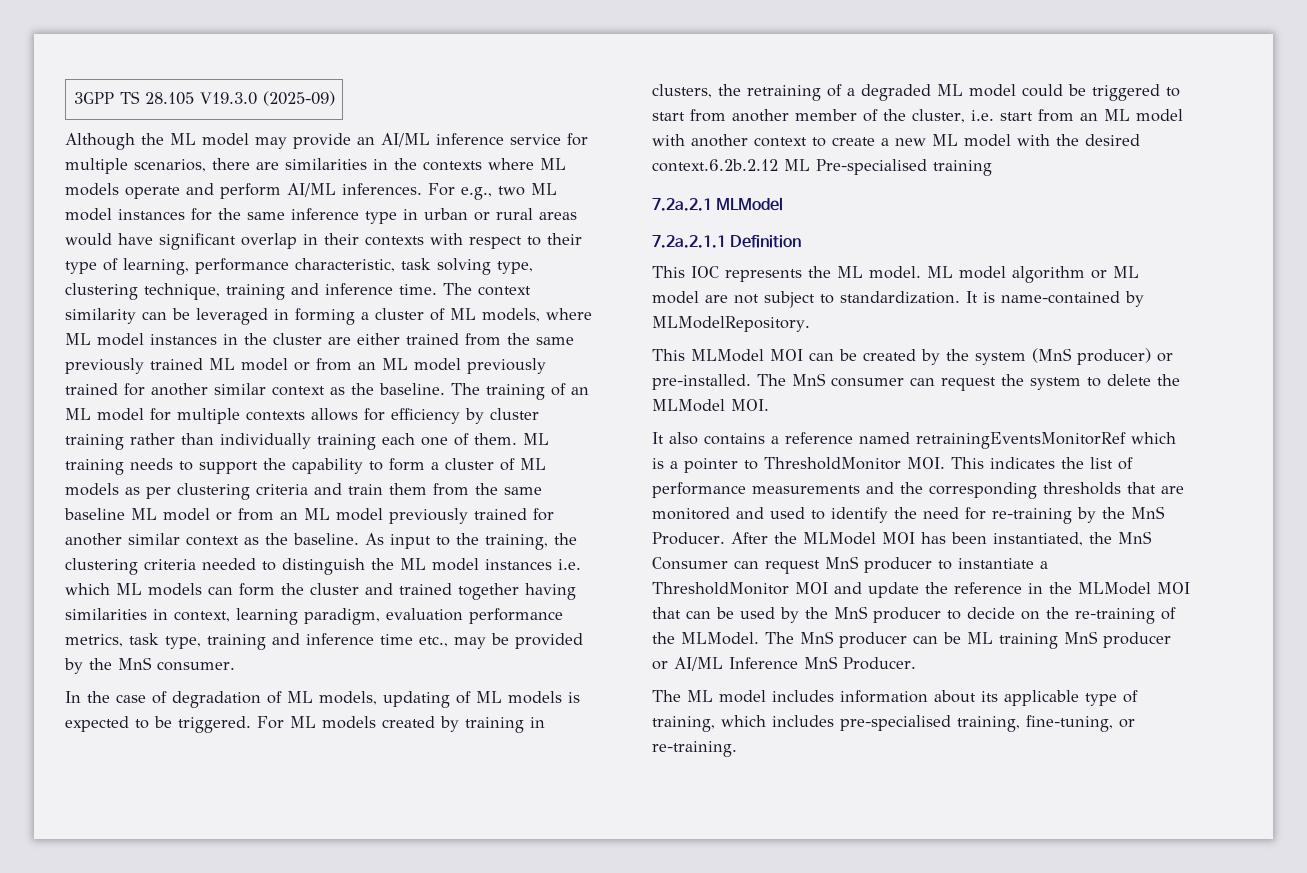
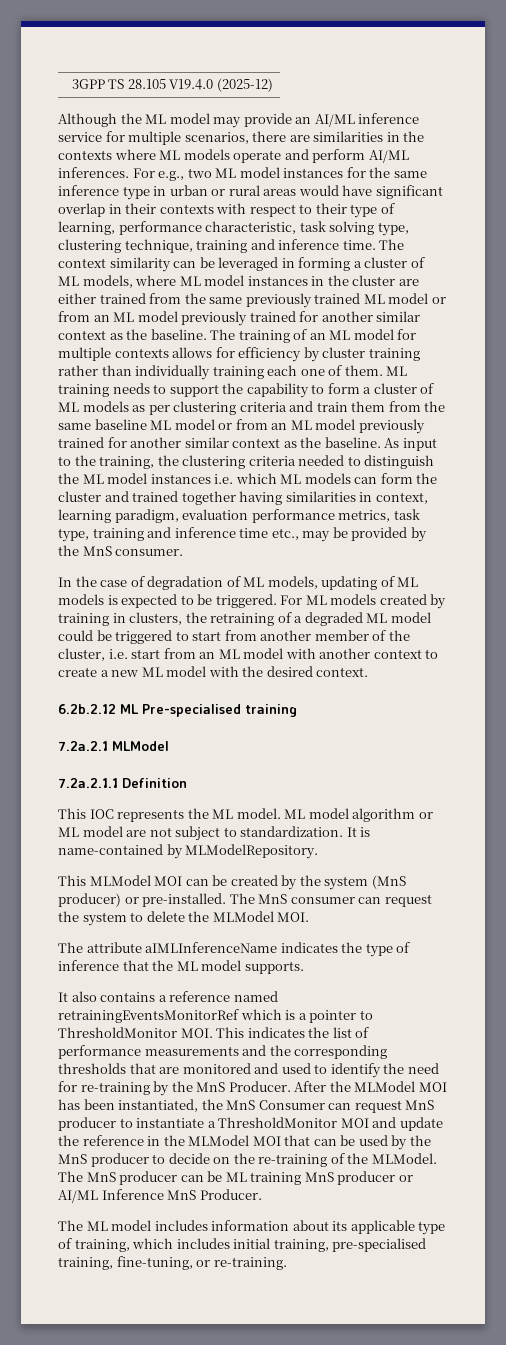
- 3GPP TS 28.105 V19.3.0 (2025-09)
+ 3GPP TS 28.105 V19.4.0 (2025-12)
- For ML models created by training in clusters, the retraining of a degraded ML model could be triggered to start from another member of the cluster, i.e. start from an ML model with another context to create a new ML model with the desired context.6.2b.2.12 ML Pre-specialised training
+ For ML models created by training in clusters, the retraining of a degraded ML model could be triggered to start from another member of the cluster, i.e. start from an ML model with another context to create a new ML model with the desired context.
+ 6.2b.2.12 ML Pre-specialised training
+ The attribute aIMLInferenceName indicates the type of inference that the ML model supports.
- The ML model includes information about its applicable type of training, which includes pre-specialised training, fine-tuning, or re-training.
+ The ML model includes information about its applicable type of training, which includes initial training, pre-specialised training, fine-tuning, or re-training.

